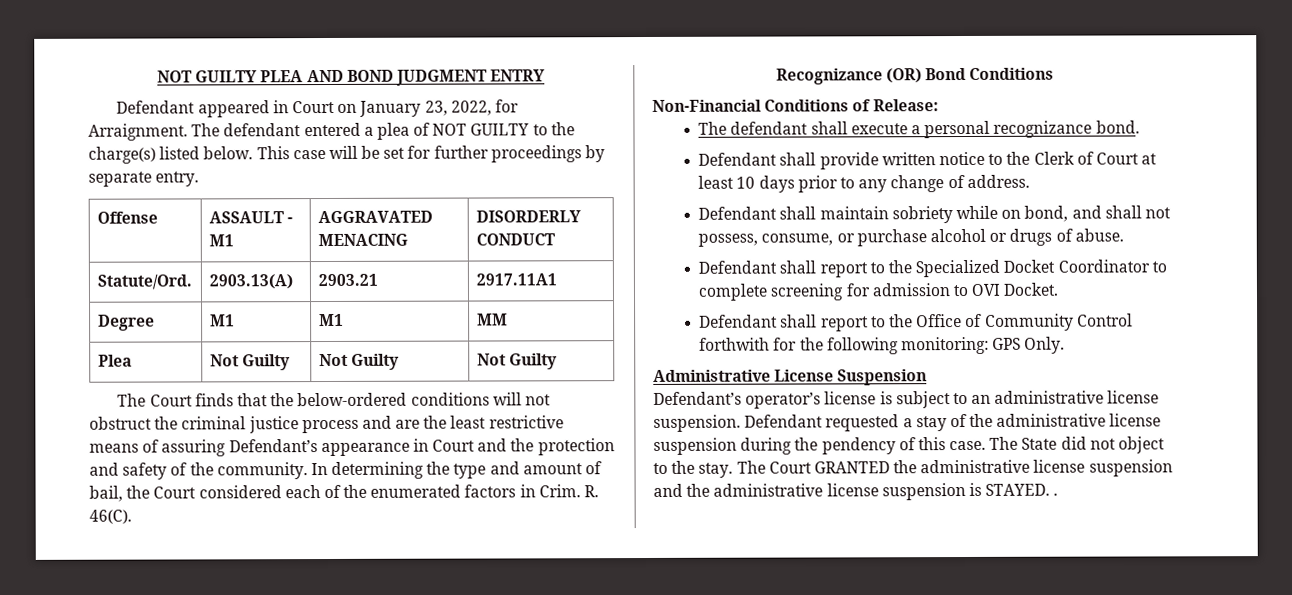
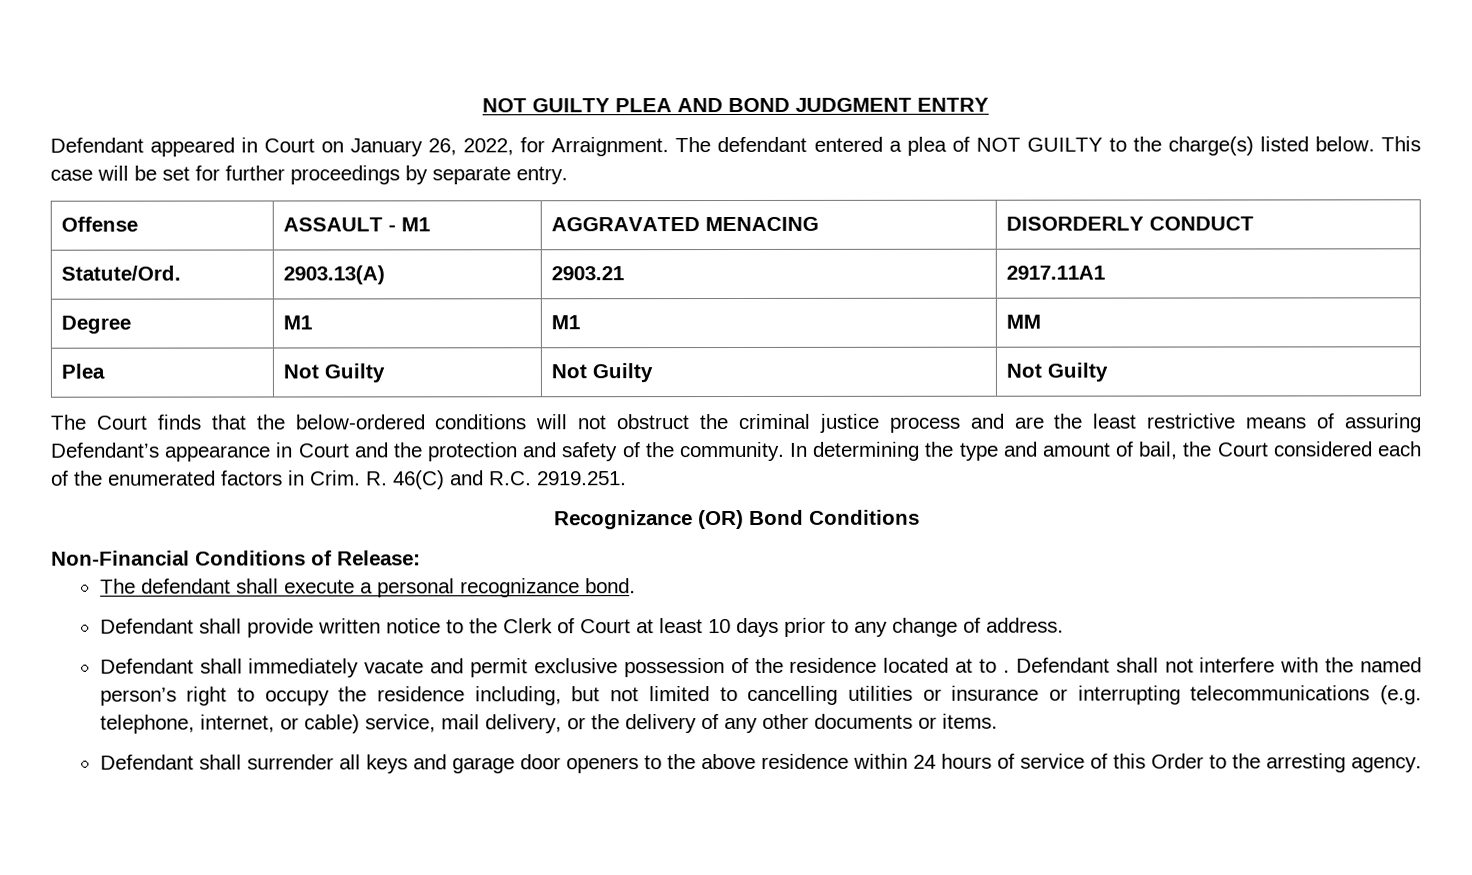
- Defendant appeared in Court on January 23, 2022, for Arraignment.
+ Defendant appeared in Court on January 26, 2022, for Arraignment.
- R. 46(C).
+ R. 46(C) and R.C. 2919.251.
- Defendant shall maintain sobriety while on bond, and shall not possess, consume, or purchase alcohol or drugs of abuse.
- Defendant shall report to the Specialized Docket Coordinator to complete screening for admission to OVI Docket.
- Defendant shall report to the Office of Community Control forthwith for the following monitoring: GPS Only.
- Administrative License Suspension
- Defendant’s operator’s license is subject to an administrative license suspension. Defendant requested a stay of the administrative license suspension during the pendency of this case. The State did not object to the stay. The Court GRANTED the administrative license suspension and the administrative license suspension is STAYED. .
+ Defendant shall immediately vacate and permit exclusive possession of the residence located at to . Defendant shall not interfere with the named person’s right to occupy the residence including, but not limited to cancelling utilities or insurance or interrupting telecommunications (e.g. telephone, internet, or cable) service, mail delivery, or the delivery of any other documents or items.
+ Defendant shall surrender all keys and garage door openers to the above residence within 24 hours of service of this Order to the arresting agency.

